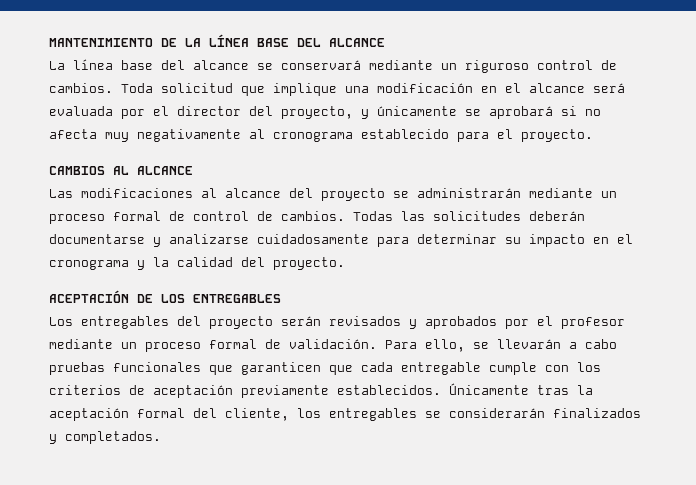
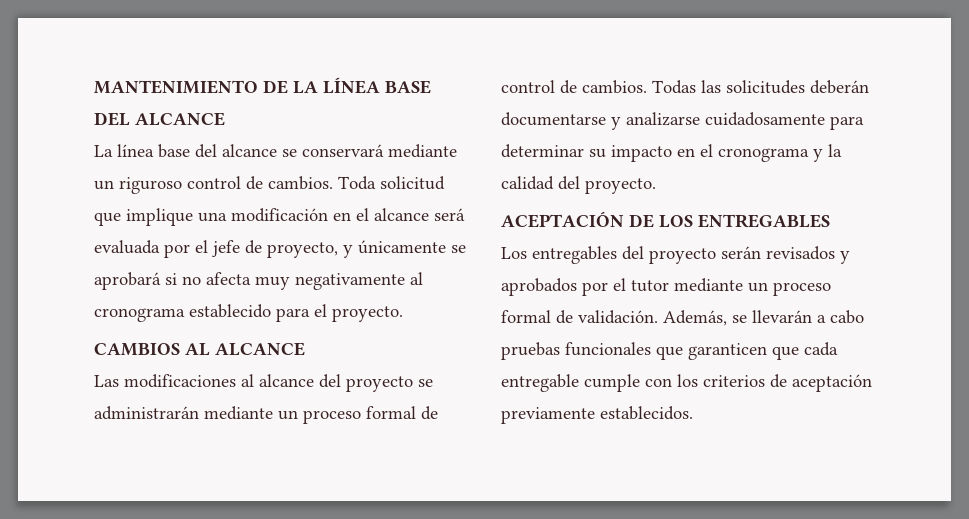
- Toda solicitud que implique una modificación en el alcance será evaluada por el director del proyecto, y únicamente se aprobará si no afecta muy negativamente al cronograma establecido para el proyecto.
+ Toda solicitud que implique una modificación en el alcance será evaluada por el jefe de proyecto, y únicamente se aprobará si no afecta muy negativamente al cronograma establecido para el proyecto.
- Los entregables del proyecto serán revisados y aprobados por el profesor mediante un proceso formal de validación.
+ Los entregables del proyecto serán revisados y aprobados por el tutor mediante un proceso formal de validación.
- Para ello, se llevarán a cabo pruebas funcionales que garanticen que cada entregable cumple con los criterios de aceptación previamente establecidos. Únicamente tras la aceptación formal del cliente, los entregables se considerarán finalizados y completados.
+ Además, se llevarán a cabo pruebas funcionales que garanticen que cada entregable cumple con los criterios de aceptación previamente establecidos.

